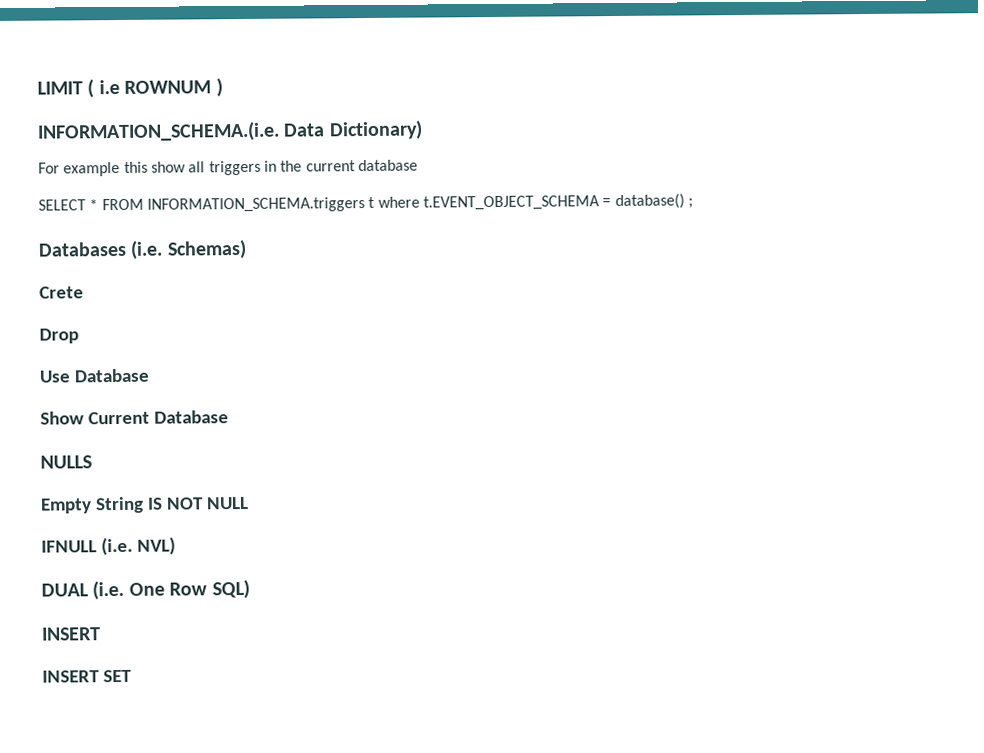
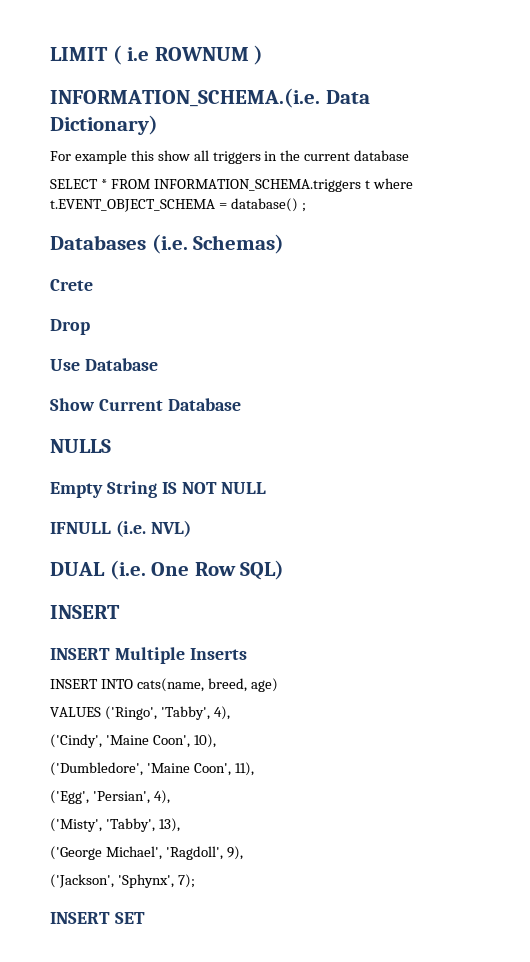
+ INSERT Multiple Inserts
+ INSERT INTO cats(name, breed, age)
+ VALUES ('Ringo', 'Tabby', 4),
+ ('Cindy', 'Maine Coon', 10),
+ ('Dumbledore', 'Maine Coon', 11),
+ ('Egg', 'Persian', 4),
+ ('Misty', 'Tabby', 13),
+ ('George Michael', 'Ragdoll', 9),
+ ('Jackson', 'Sphynx', 7);

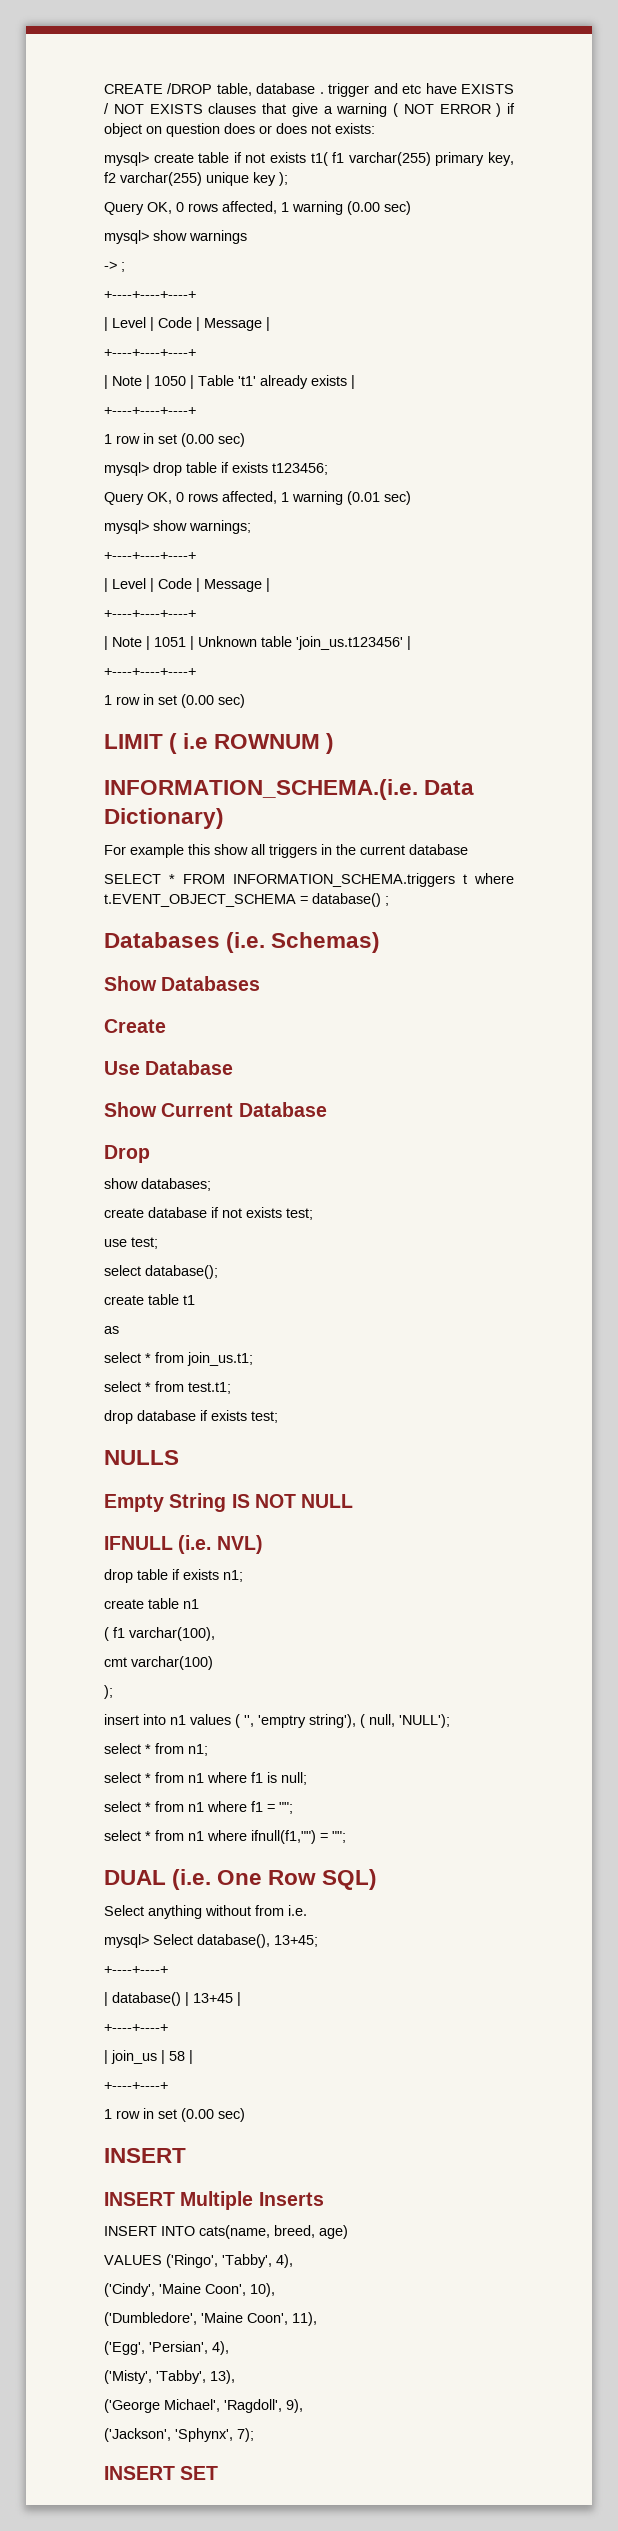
+ CREATE /DROP table, database . trigger and etc have EXISTS / NOT EXISTS clauses that give a warning ( NOT ERROR ) if object on question does or does not exists:
+ mysql> create table if not exists t1( f1 varchar(255) primary key, f2 varchar(255) unique key );
+ Query OK, 0 rows affected, 1 warning (0.00 sec)
+ mysql> show warnings
+ -> ;
+ +----+----+----+
+ | Level | Code | Message |
+ +----+----+----+
+ | Note | 1050 | Table 't1' already exists |
+ +----+----+----+
+ 1 row in set (0.00 sec)
+ mysql> drop table if exists t123456;
+ Query OK, 0 rows affected, 1 warning (0.01 sec)
+ mysql> show warnings;
+ +----+----+----+
+ | Level | Code | Message |
+ +----+----+----+
+ | Note | 1051 | Unknown table 'join_us.t123456' |
+ +----+----+----+
+ 1 row in set (0.00 sec)
- Crete
- Drop
+ Show Databases
+ Create
+ Drop
+ show databases;
+ create database if not exists test;
+ use test;
+ select database();
+ create table t1
+ as
+ select * from join_us.t1;
+ select * from test.t1;
+ drop database if exists test;
+ drop table if exists n1;
+ create table n1
+ ( f1 varchar(100),
+ cmt varchar(100)
+ );
+ insert into n1 values ( '', 'emptry string'), ( null, 'NULL');
+ select * from n1;
+ select * from n1 where f1 is null;
+ select * from n1 where f1 = "";
+ select * from n1 where ifnull(f1,"") = "";
+ Select anything without from i.e.
+ mysql> Select database(), 13+45;
+ +----+----+
+ | database() | 13+45 |
+ +----+----+
+ | join_us | 58 |
+ +----+----+
+ 1 row in set (0.00 sec)

